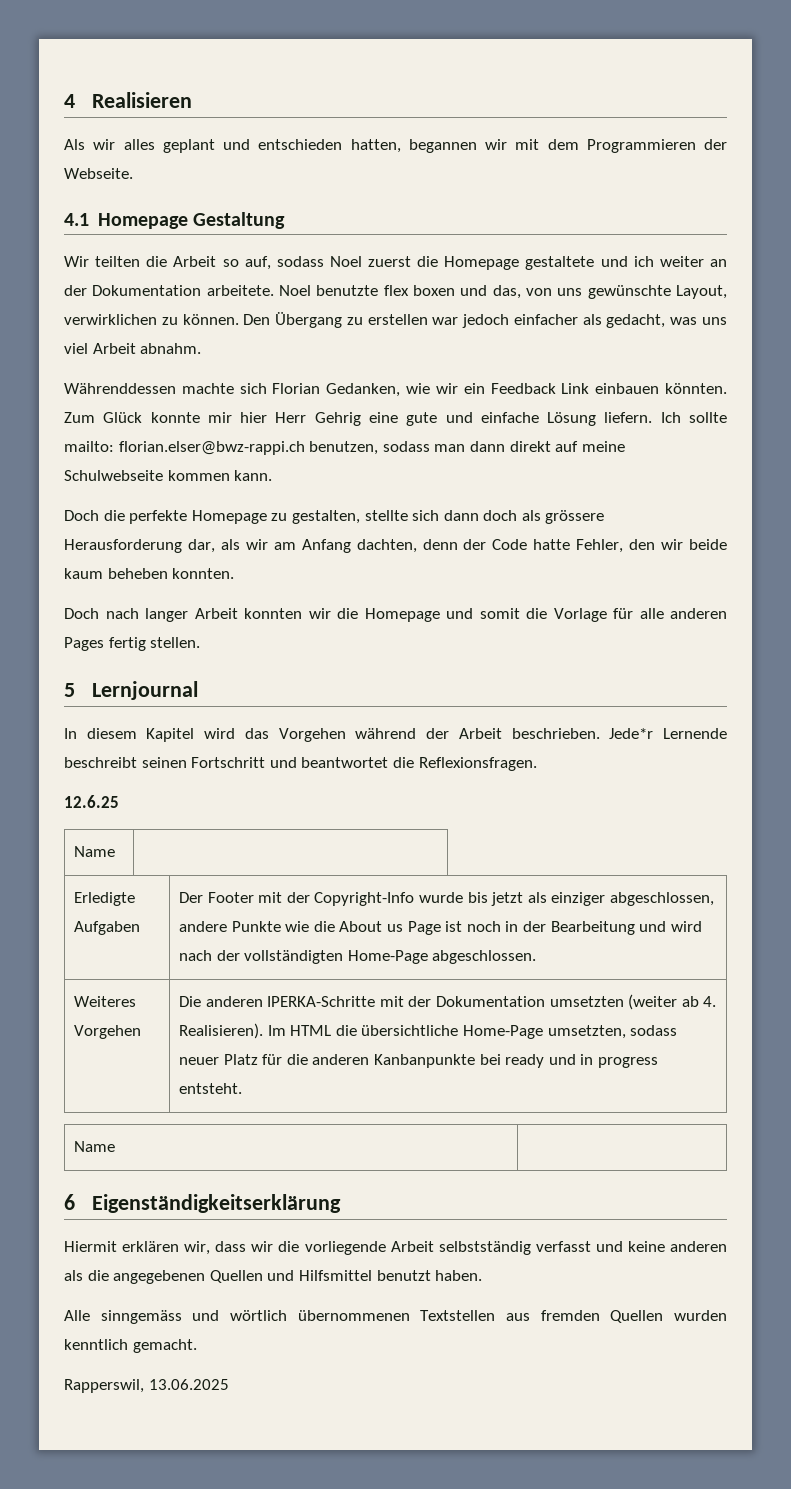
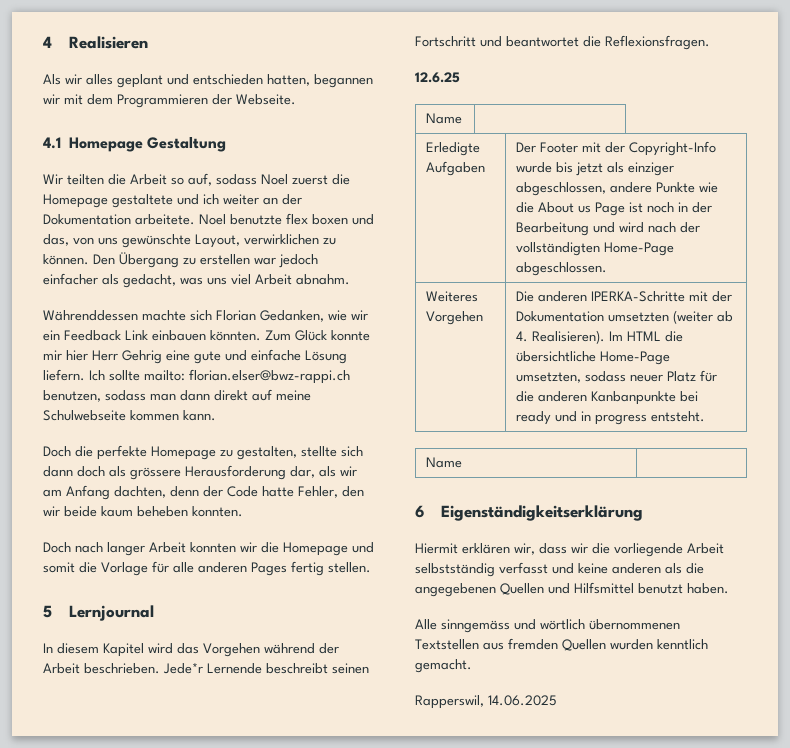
- Rapperswil, 13.06.2025
+ Rapperswil, 14.06.2025

